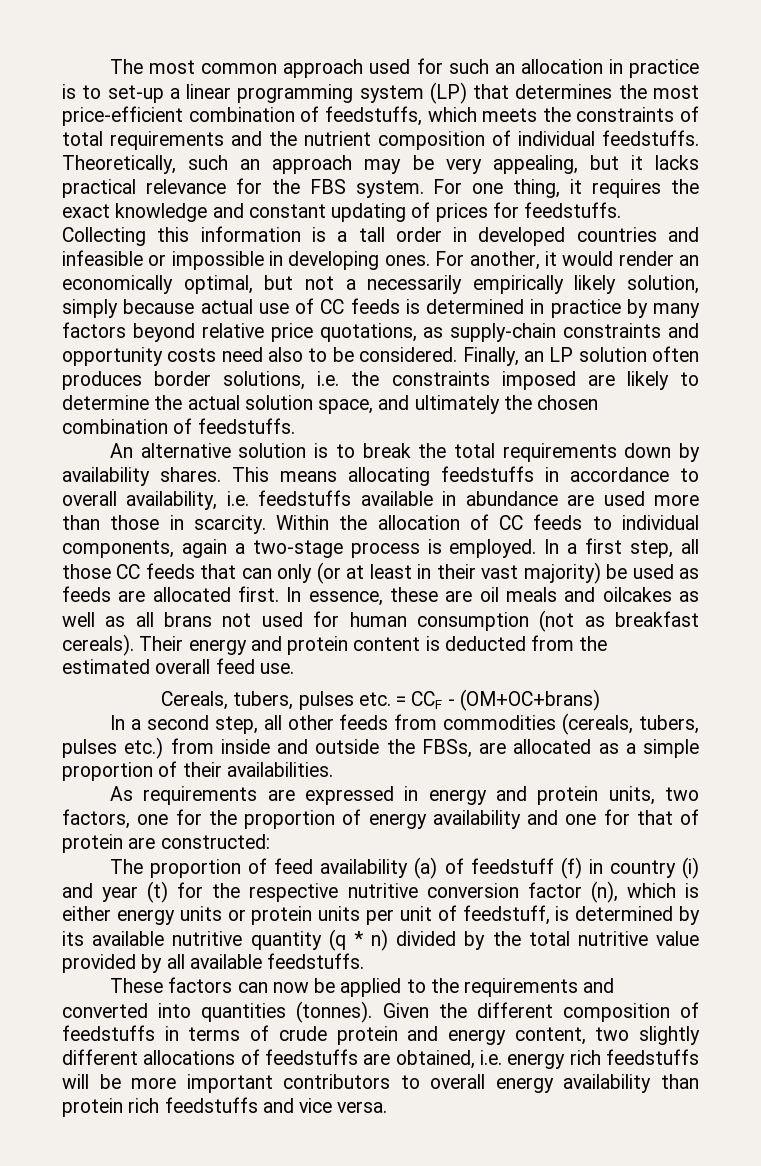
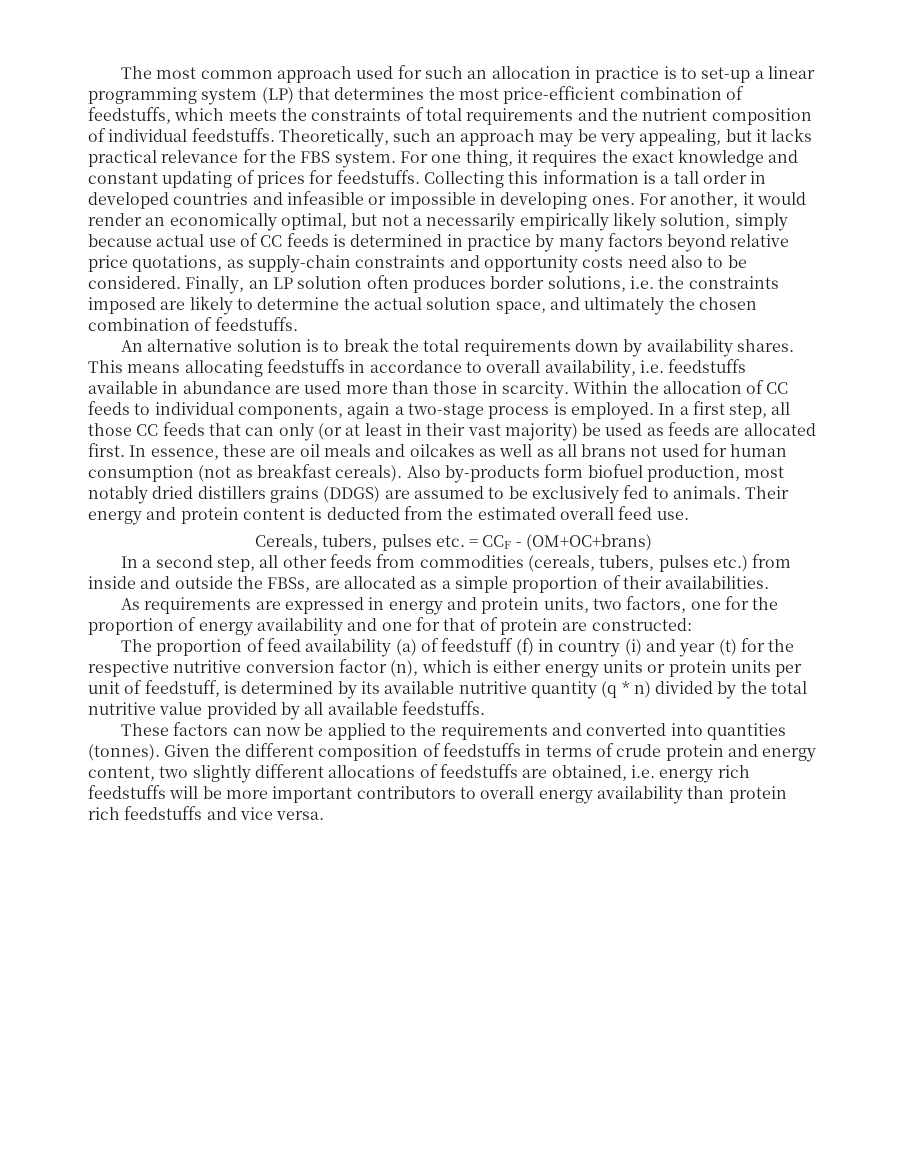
+ Also by-products form biofuel production, most notably dried distillers grains (DDGS) are assumed to be exclusively fed to animals.

